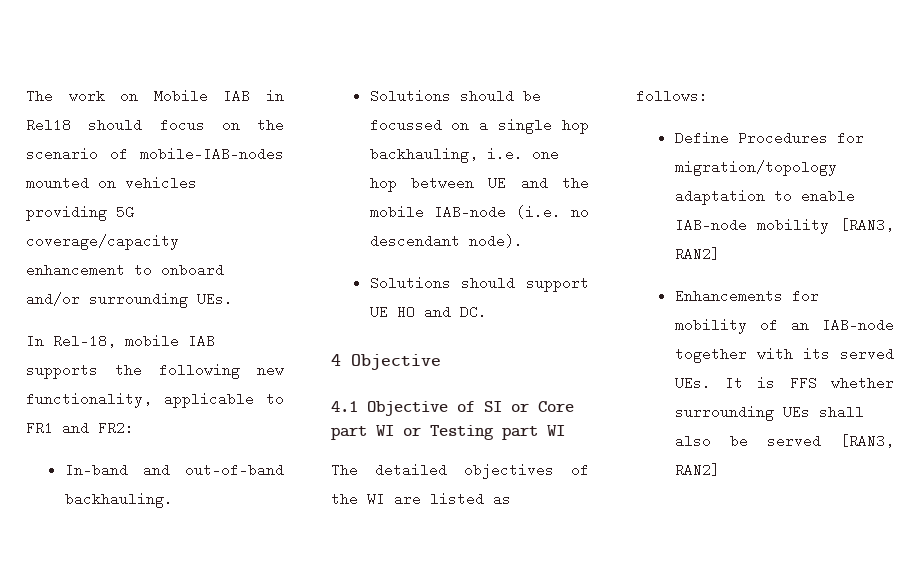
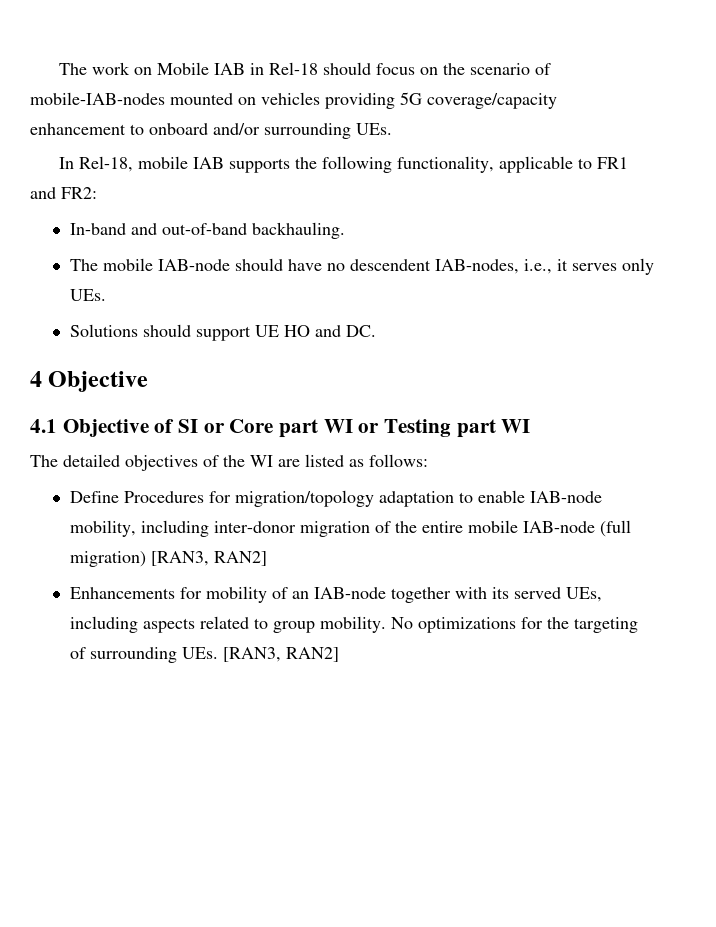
- The work on Mobile IAB in Rel18 should focus on the scenario of mobile-IAB-nodes mounted on vehicles providing 5G coverage/capacity enhancement to onboard and/or surrounding UEs.
+ The work on Mobile IAB in Rel-18 should focus on the scenario of mobile-IAB-nodes mounted on vehicles providing 5G coverage/capacity enhancement to onboard and/or surrounding UEs.
- In Rel-18, mobile IAB supports the following new functionality, applicable to FR1 and FR2:
+ In Rel-18, mobile IAB supports the following functionality, applicable to FR1 and FR2:
- Solutions should be focussed on a single hop backhauling, i.e. one hop between UE and the mobile IAB-node (i.e. no descendant node).
+ The mobile IAB-node should have no descendent IAB-nodes, i.e., it serves only UEs.
- Define Procedures for migration/topology adaptation to enable IAB-node mobility [RAN3, RAN2]
+ Define Procedures for migration/topology adaptation to enable IAB-node mobility, including inter-donor migration of the entire mobile IAB-node (full migration) [RAN3, RAN2]
- Enhancements for mobility of an IAB-node together with its served UEs. It is FFS whether surrounding UEs shall also be served [RAN3, RAN2]
+ Enhancements for mobility of an IAB-node together with its served UEs, including aspects related to group mobility. No optimizations for the targeting of surrounding UEs. [RAN3, RAN2]

